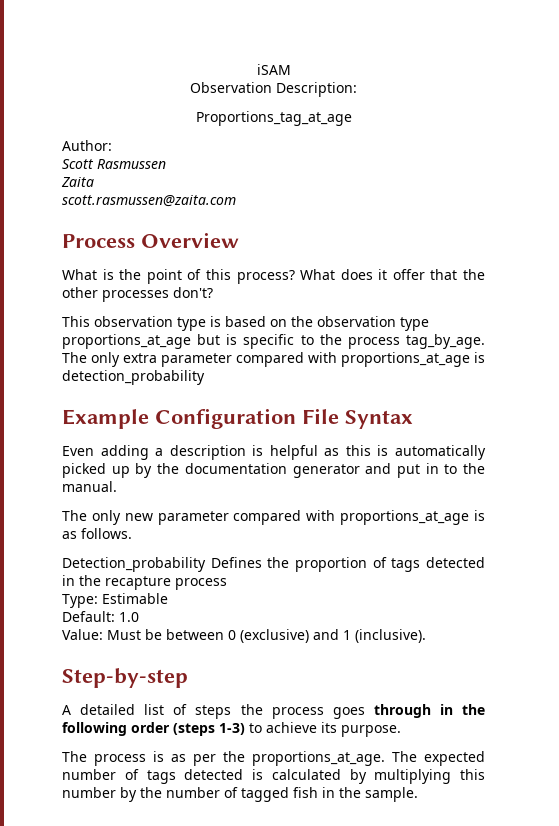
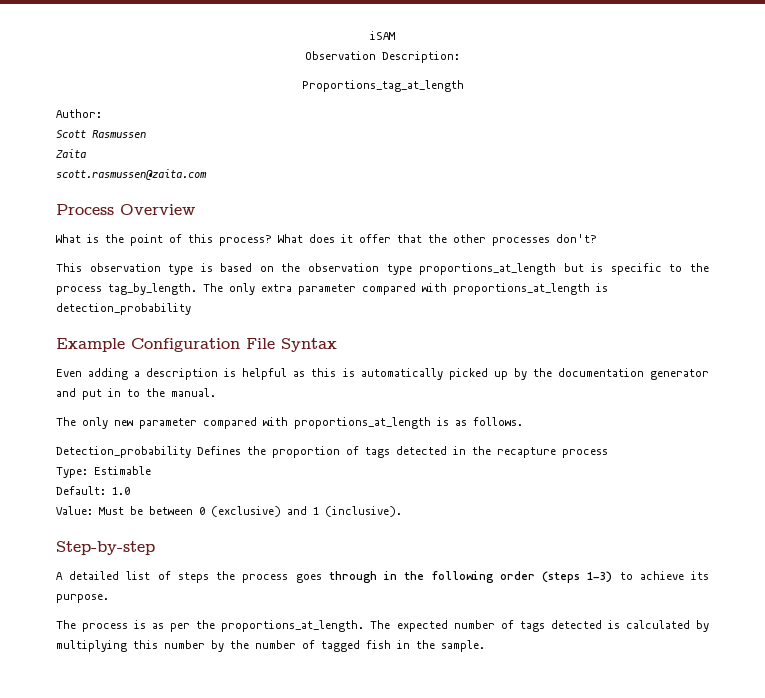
- Proportions_tag_at_age
+ Proportions_tag_at_length
- This observation type is based on the observation type proportions_at_age but is specific to the process tag_by_age.
+ This observation type is based on the observation type proportions_at_length but is specific to the process tag_by_length.
- The only extra parameter compared with proportions_at_age is detection_probability
+ The only extra parameter compared with proportions_at_length is detection_probability
- The only new parameter compared with proportions_at_age is as follows.
+ The only new parameter compared with proportions_at_length is as follows.
- The process is as per the proportions_at_age.
+ The process is as per the proportions_at_length.

